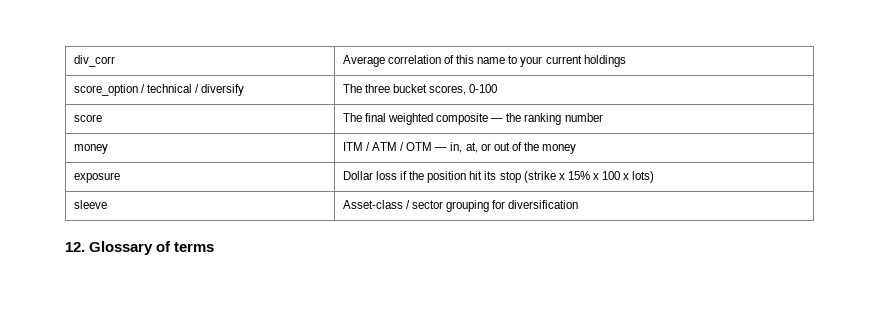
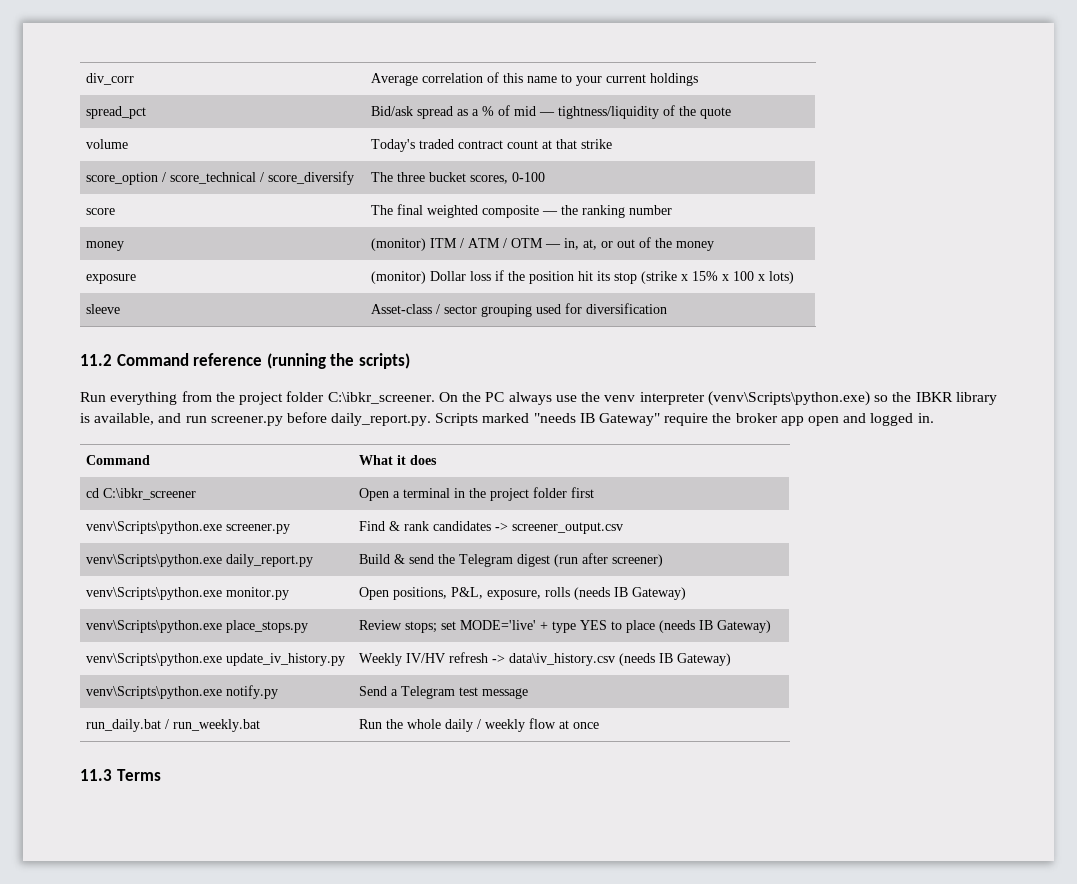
+ spread_pct | Bid/ask spread as a % of mid — tightness/liquidity of the quote
+ volume | Today's traded contract count at that strike
- score_option / technical / diversify | The three bucket scores, 0-100
+ score_option / score_technical / score_diversify | The three bucket scores, 0-100
- money | ITM / ATM / OTM — in, at, or out of the money
+ money | (monitor) ITM / ATM / OTM — in, at, or out of the money
- exposure | Dollar loss if the position hit its stop (strike x 15% x 100 x lots)
+ exposure | (monitor) Dollar loss if the position hit its stop (strike x 15% x 100 x lots)
- sleeve | Asset-class / sector grouping for diversification
+ sleeve | Asset-class / sector grouping used for diversification
- 12. Glossary of terms
+ 11.2 Command reference (running the scripts)
+ Run everything from the project folder C:\ibkr_screener. On the PC always use the venv interpreter (venv\Scripts\python.exe) so the IBKR library is available, and run screener.py before daily_report.py. Scripts marked "needs IB Gateway" require the broker app open and logged in.
+ Command | What it does
+ cd C:\ibkr_screener | Open a terminal in the project folder first
+ venv\Scripts\python.exe screener.py | Find & rank candidates -> screener_output.csv
+ venv\Scripts\python.exe daily_report.py | Build & send the Telegram digest (run after screener)
+ venv\Scripts\python.exe monitor.py | Open positions, P&L, exposure, rolls (needs IB Gateway)
+ venv\Scripts\python.exe place_stops.py | Review stops; set MODE='live' + type YES to place (needs IB Gateway)
+ venv\Scripts\python.exe update_iv_history.py | Weekly IV/HV refresh -> data\iv_history.csv (needs IB Gateway)
+ venv\Scripts\python.exe notify.py | Send a Telegram test message
+ run_daily.bat / run_weekly.bat | Run the whole daily / weekly flow at once
+ 11.3 Terms

